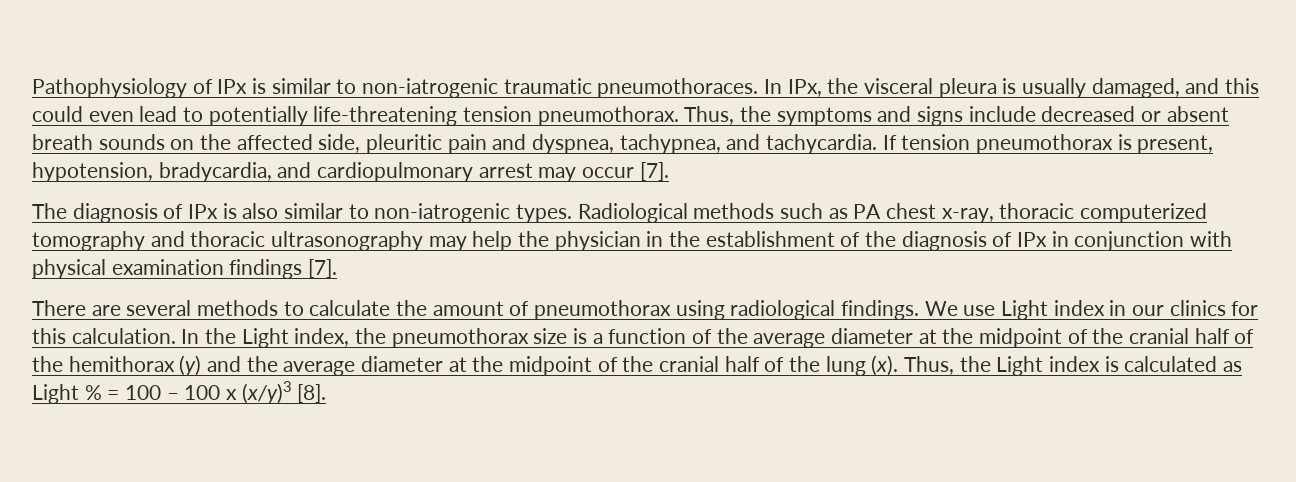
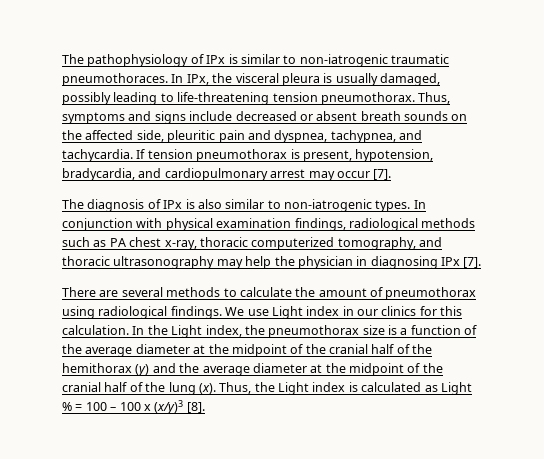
- Pathophysiology of IPx is similar to non-iatrogenic traumatic pneumothoraces.
+ The pathophysiology of IPx is similar to non-iatrogenic traumatic pneumothoraces.
- In IPx, the visceral pleura is usually damaged, and this could even lead to potentially life-threatening tension pneumothorax.
+ In IPx, the visceral pleura is usually damaged, possibly leading to life-threatening tension pneumothorax.
- Thus, the symptoms and signs include decreased or absent breath sounds on the affected side, pleuritic pain and dyspnea, tachypnea, and tachycardia.
+ Thus, symptoms and signs include decreased or absent breath sounds on the affected side, pleuritic pain and dyspnea, tachypnea, and tachycardia.
- Radiological methods such as PA chest x-ray, thoracic computerized tomography and thoracic ultrasonography may help the physician in the establishment of the diagnosis of IPx in conjunction with physical examination findings [7].
+ In conjunction with physical examination findings, radiological methods such as PA chest x-ray, thoracic computerized tomography, and thoracic ultrasonography may help the physician in diagnosing IPx [7].

